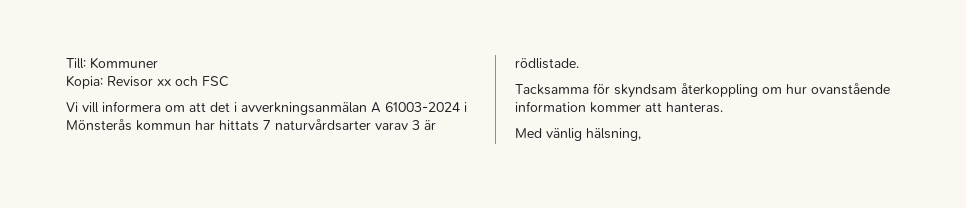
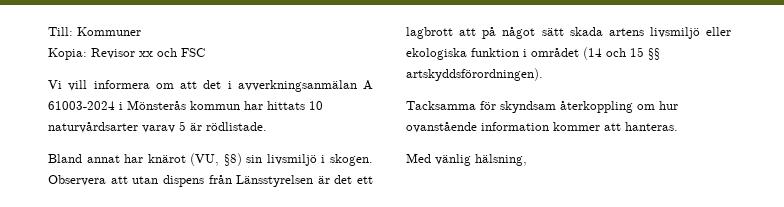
- Vi vill informera om att det i avverkningsanmälan A 61003-2024 i Mönsterås kommun har hittats 7 naturvårdsarter varav 3 är rödlistade.
+ Vi vill informera om att det i avverkningsanmälan A 61003-2024 i Mönsterås kommun har hittats 10 naturvårdsarter varav 5 är rödlistade.
+ Bland annat har knärot (VU, §8) sin livsmiljö i skogen. Observera att utan dispens från Länsstyrelsen är det ett lagbrott att på något sätt skada artens livsmiljö eller ekologiska funktion i området (14 och 15 §§ artskyddsförordningen).

